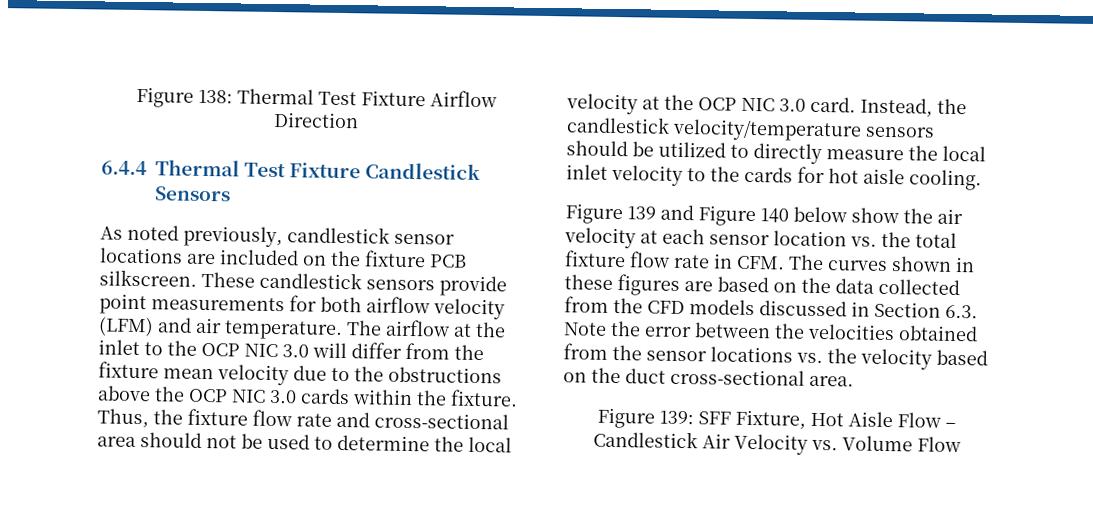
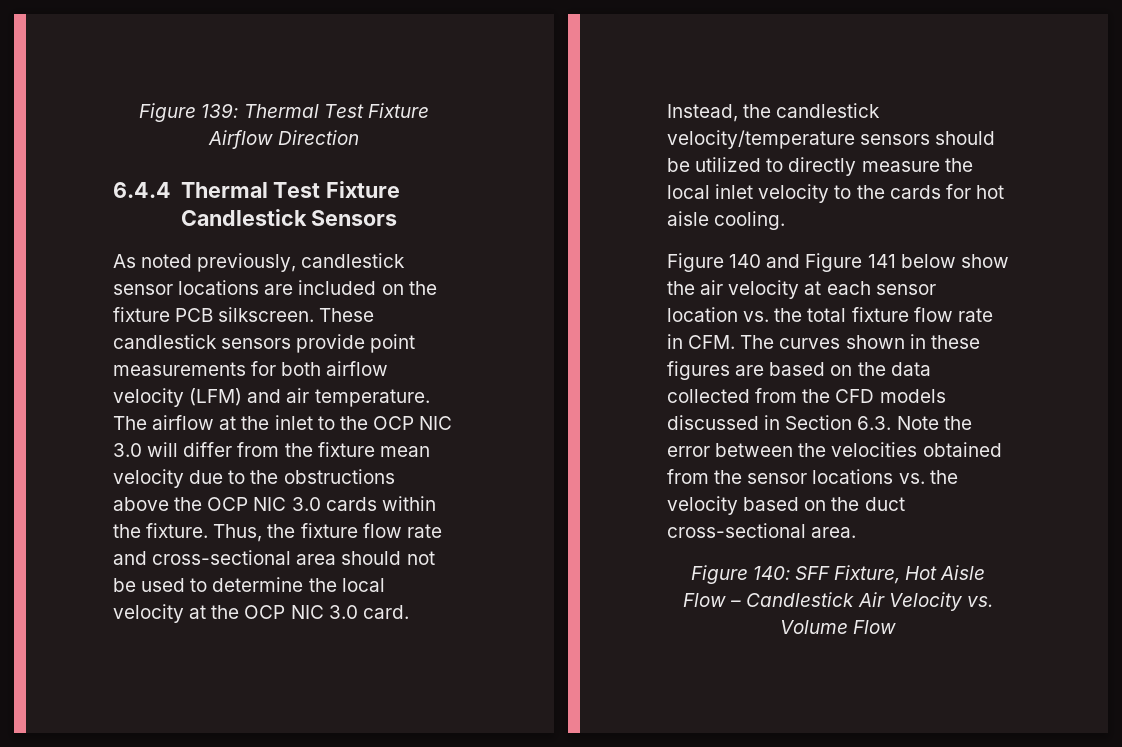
- Figure 138: Thermal Test Fixture Airflow Direction
+ Figure 139: Thermal Test Fixture Airflow Direction
- Figure 139 and Figure 140 below show the air velocity at each sensor location vs. the total fixture flow rate in CFM. The curves shown in these figures are based on the data collected from the CFD models discussed in Section 6.3. Note the error between the velocities obtained from the sensor locations vs. the velocity based on the duct cross-sectional area.
+ Figure 140 and Figure 141 below show the air velocity at each sensor location vs. the total fixture flow rate in CFM. The curves shown in these figures are based on the data collected from the CFD models discussed in Section 6.3. Note the error between the velocities obtained from the sensor locations vs. the velocity based on the duct cross-sectional area.
- Figure 139: SFF Fixture, Hot Aisle Flow – Candlestick Air Velocity vs. Volume Flow
+ Figure 140: SFF Fixture, Hot Aisle Flow – Candlestick Air Velocity vs. Volume Flow

